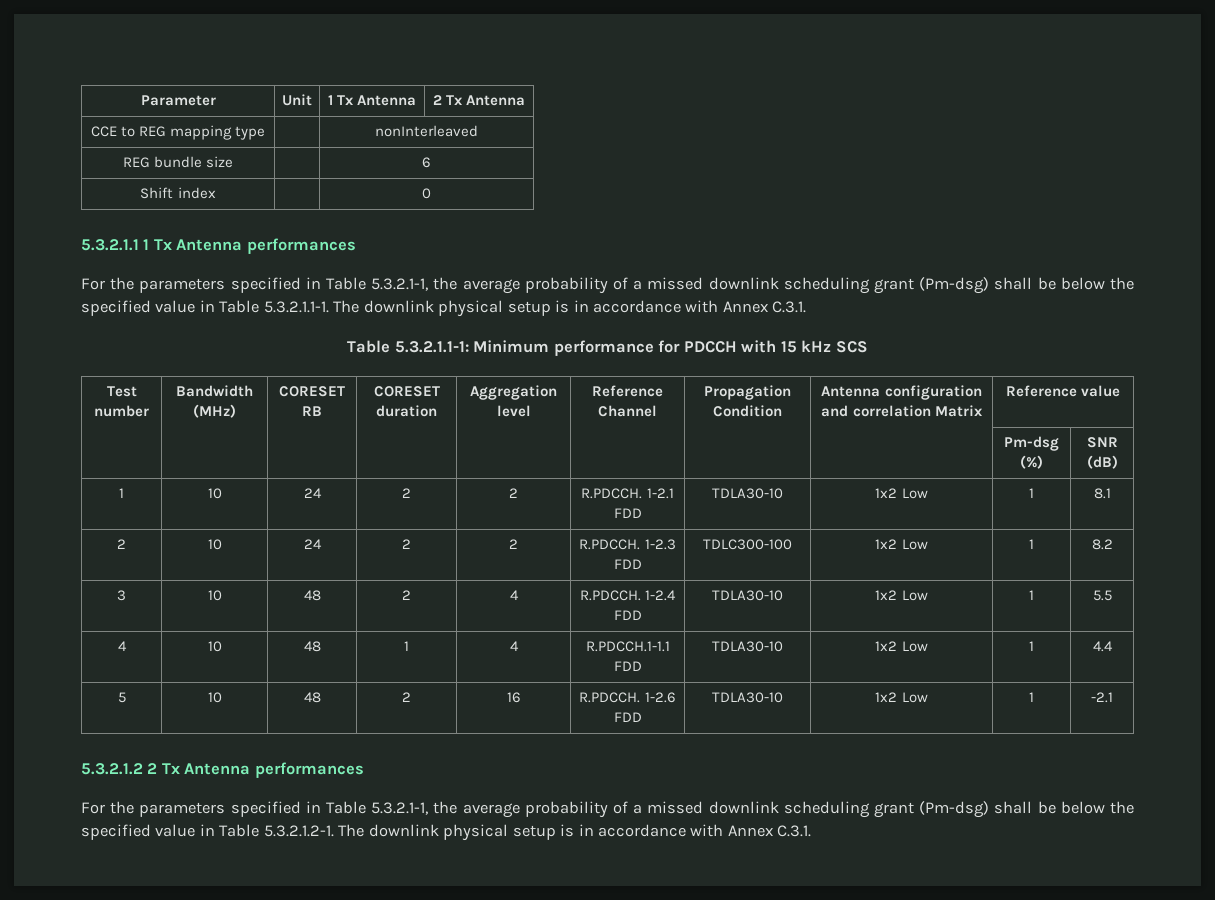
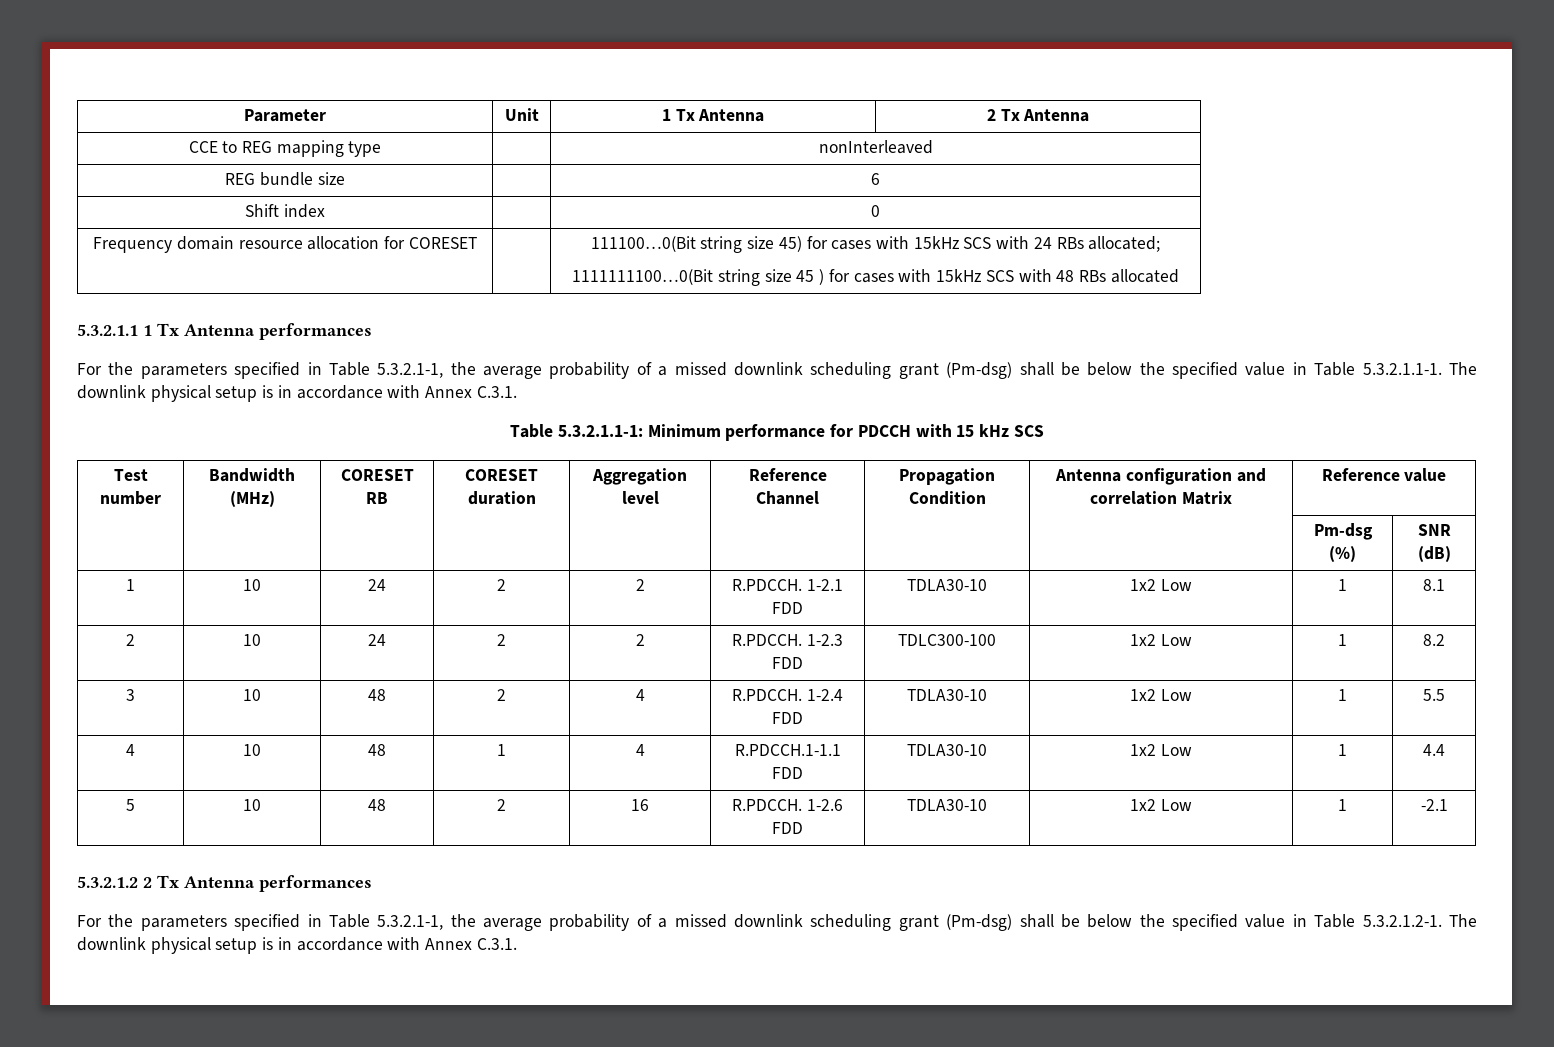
+ Frequency domain resource allocation for CORESET | | 111100…0(Bit string size 45) for cases with 15kHz SCS with 24 RBs allocated;
+ 1111111100…0(Bit string size 45 ) for cases with 15kHz SCS with 48 RBs allocated

